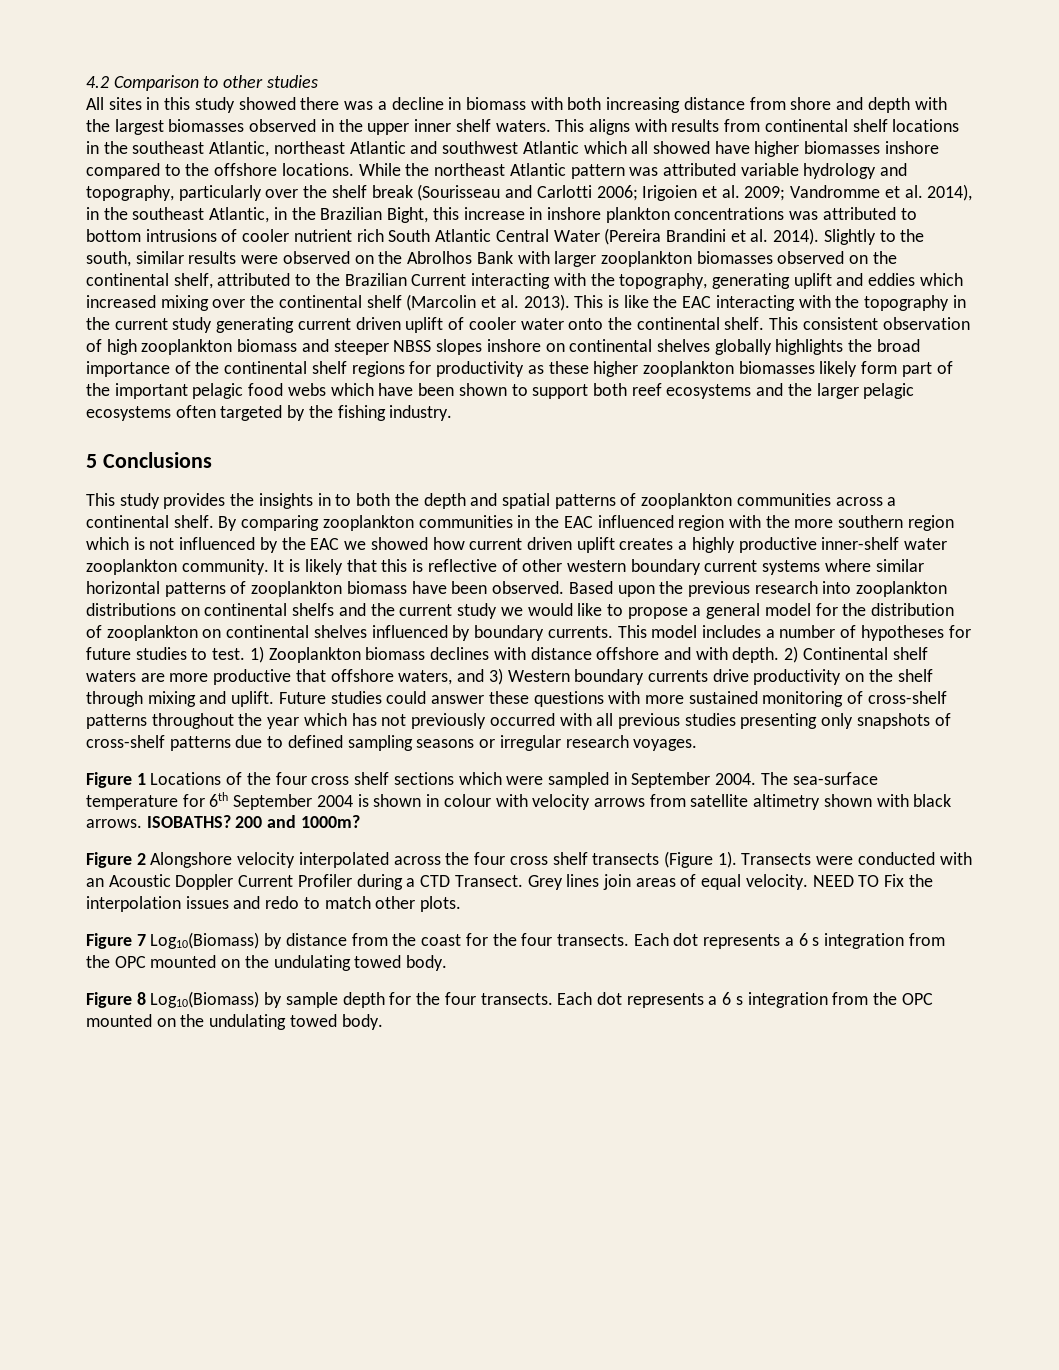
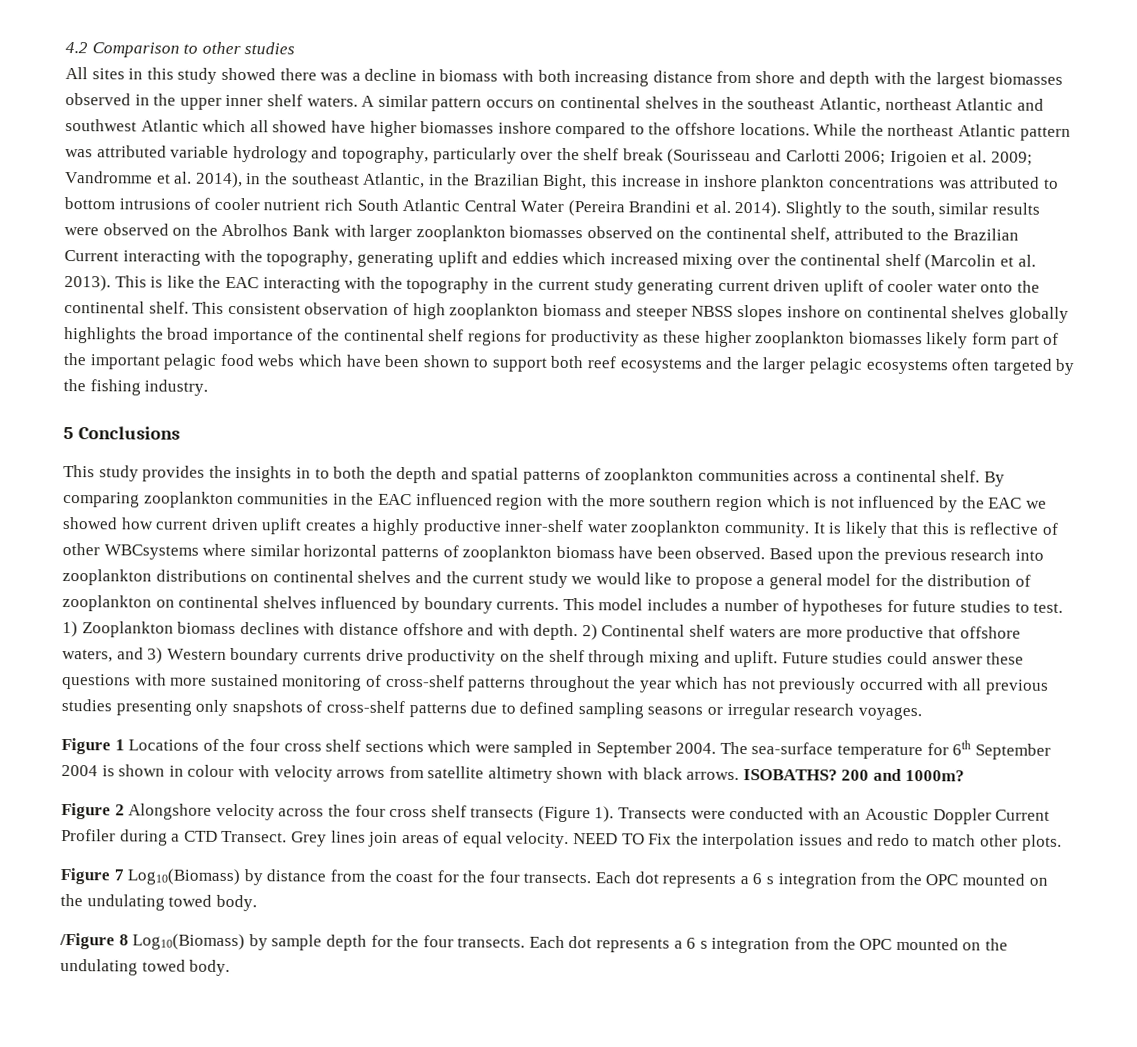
- This aligns with results from continental shelf locations in the southeast Atlantic, northeast Atlantic and southwest Atlantic which all showed have higher biomasses inshore compared to the offshore locations.
+ A similar pattern occurs on continental shelves in the southeast Atlantic, northeast Atlantic and southwest Atlantic which all showed have higher biomasses inshore compared to the offshore locations.
- It is likely that this is reflective of other western boundary current systems where similar horizontal patterns of zooplankton biomass have been observed.
+ It is likely that this is reflective of other WBCsystems where similar horizontal patterns of zooplankton biomass have been observed.
- Based upon the previous research into zooplankton distributions on continental shelfs and the current study we would like to propose a general model for the distribution of zooplankton on continental shelves influenced by boundary currents.
+ Based upon the previous research into zooplankton distributions on continental shelves and the current study we would like to propose a general model for the distribution of zooplankton on continental shelves influenced by boundary currents.
- Figure 2 Alongshore velocity interpolated across the four cross shelf transects (Figure 1).
+ Figure 2 Alongshore velocity across the four cross shelf transects (Figure 1).
- Figure 8 Log10(Biomass) by sample depth for the four transects.
+ /Figure 8 Log10(Biomass) by sample depth for the four transects.

